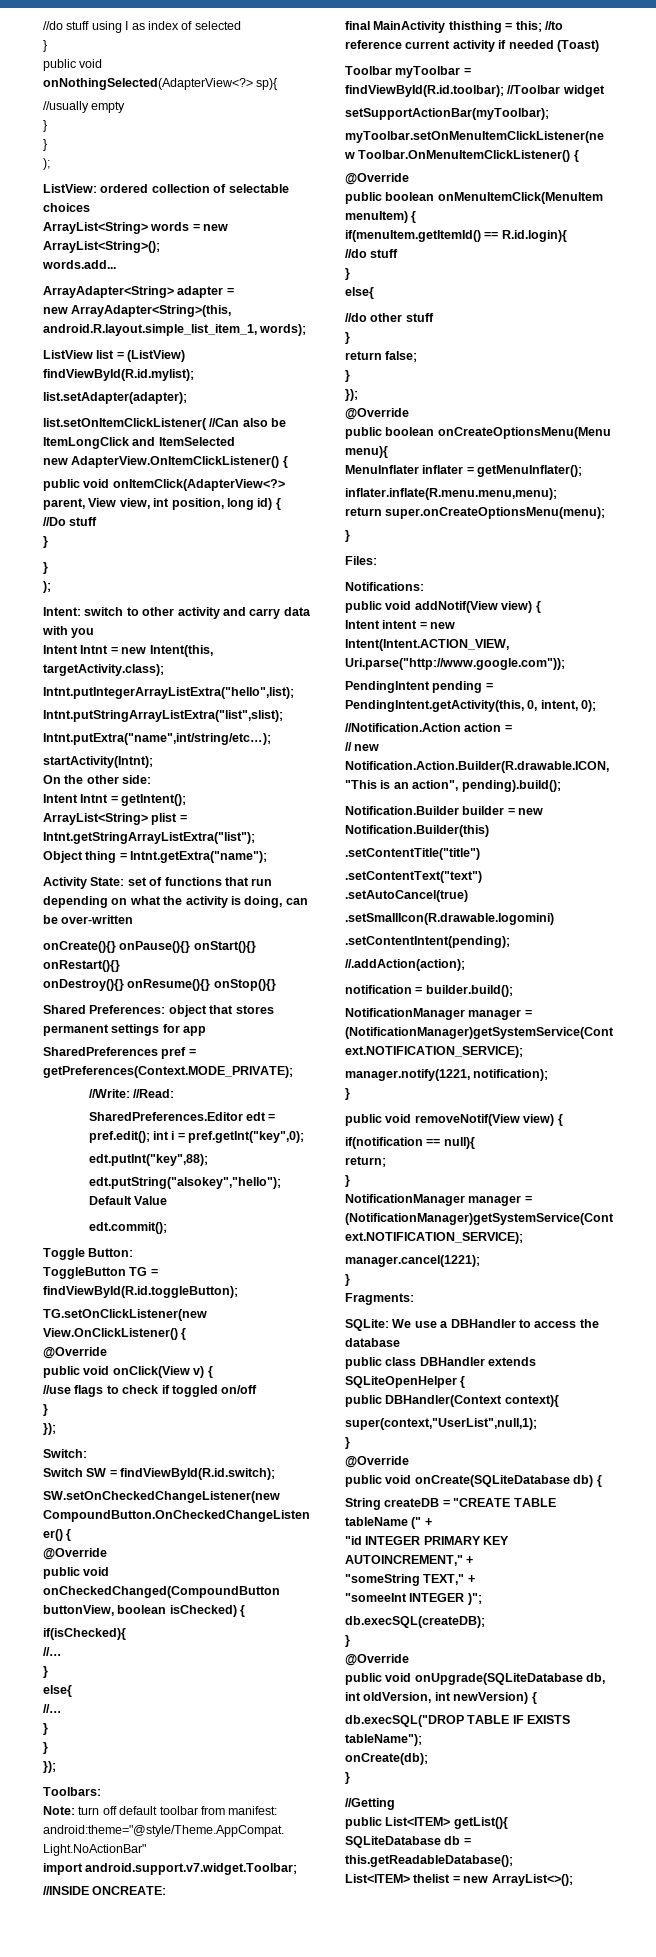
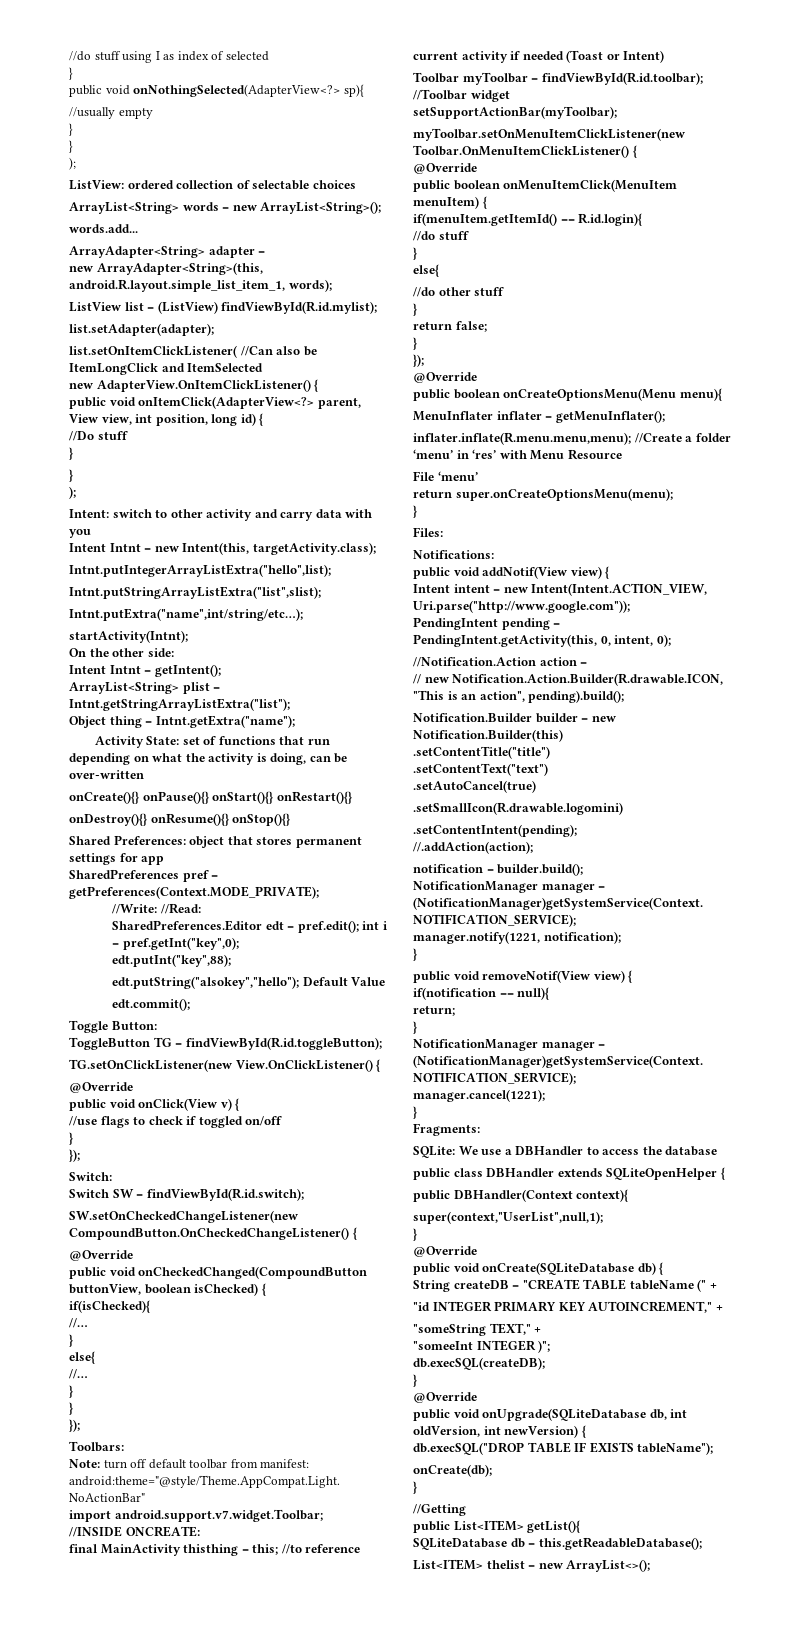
- final MainActivity thisthing = this; //to reference current activity if needed (Toast)
+ final MainActivity thisthing = this; //to reference current activity if needed (Toast or Intent)
- inflater.inflate(R.menu.menu,menu);
+ inflater.inflate(R.menu.menu,menu); //Create a folder ‘menu’ in ‘res’ with Menu Resource
+ File ‘menu’

